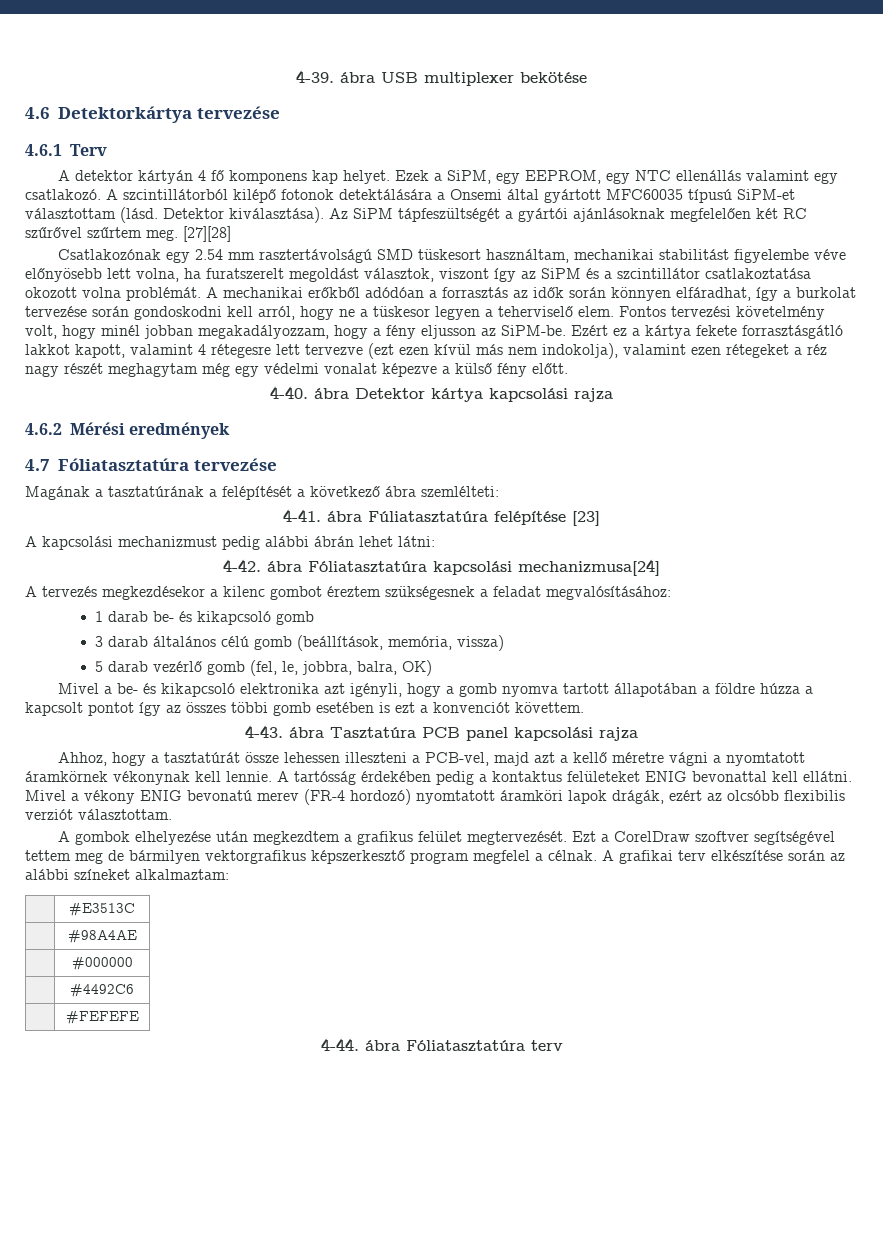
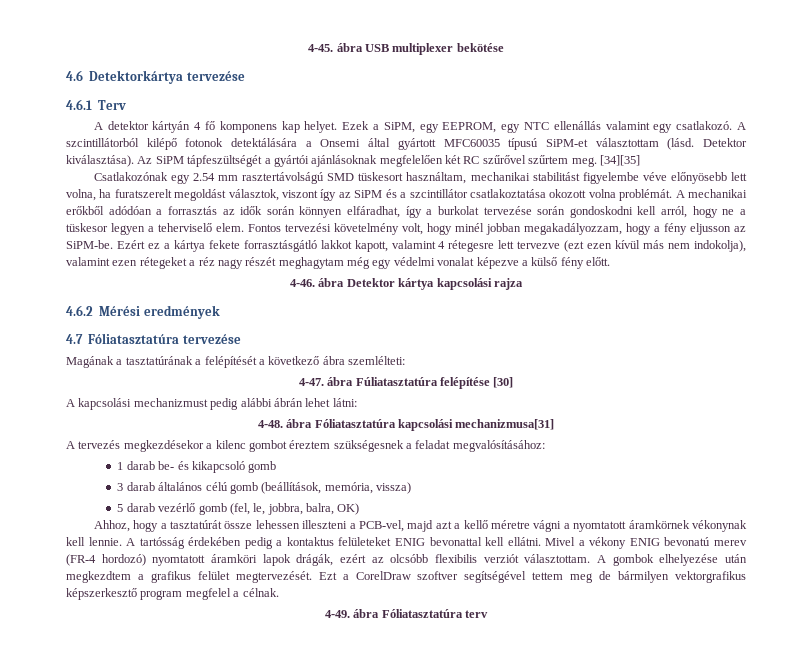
- 4-39. ábra USB multiplexer bekötése
+ 4-45. ábra USB multiplexer bekötése
- [27][28]
+ [34][35]
- 4-40. ábra Detektor kártya kapcsolási rajza
+ 4-46. ábra Detektor kártya kapcsolási rajza
- 4-41. ábra Fúliatasztatúra felépítése [23]
+ 4-47. ábra Fúliatasztatúra felépítése [30]
- 4-42. ábra Fóliatasztatúra kapcsolási mechanizmusa[24]
+ 4-48. ábra Fóliatasztatúra kapcsolási mechanizmusa[31]
- Mivel a be- és kikapcsoló elektronika azt igényli, hogy a gomb nyomva tartott állapotában a földre húzza a kapcsolt pontot így az összes többi gomb esetében is ezt a konvenciót követtem.
- 4-43. ábra Tasztatúra PCB panel kapcsolási rajza
- Mivel a vékony ENIG bevonatú merev (FR-4 hordozó) nyomtatott áramköri lapok drágák, ezért az olcsóbb flexibilis verziót választottam.
- A gombok elhelyezése után megkezdtem a grafikus felület megtervezését.
+ Mivel a vékony ENIG bevonatú merev (FR-4 hordozó) nyomtatott áramköri lapok drágák, ezért az olcsóbb flexibilis verziót választottam. A gombok elhelyezése után megkezdtem a grafikus felület megtervezését.
- Ezt a CorelDraw szoftver segítségével tettem meg de bármilyen vektorgrafikus képszerkesztő program megfelel a célnak. A grafikai terv elkészítése során az alábbi színeket alkalmaztam:
- | #E3513C
- | #98A4AE
- | #000000
- | #4492C6
- | #FEFEFE
- 4-44. ábra Fóliatasztatúra terv
+ Ezt a CorelDraw szoftver segítségével tettem meg de bármilyen vektorgrafikus képszerkesztő program megfelel a célnak.
+ 4-49. ábra Fóliatasztatúra terv

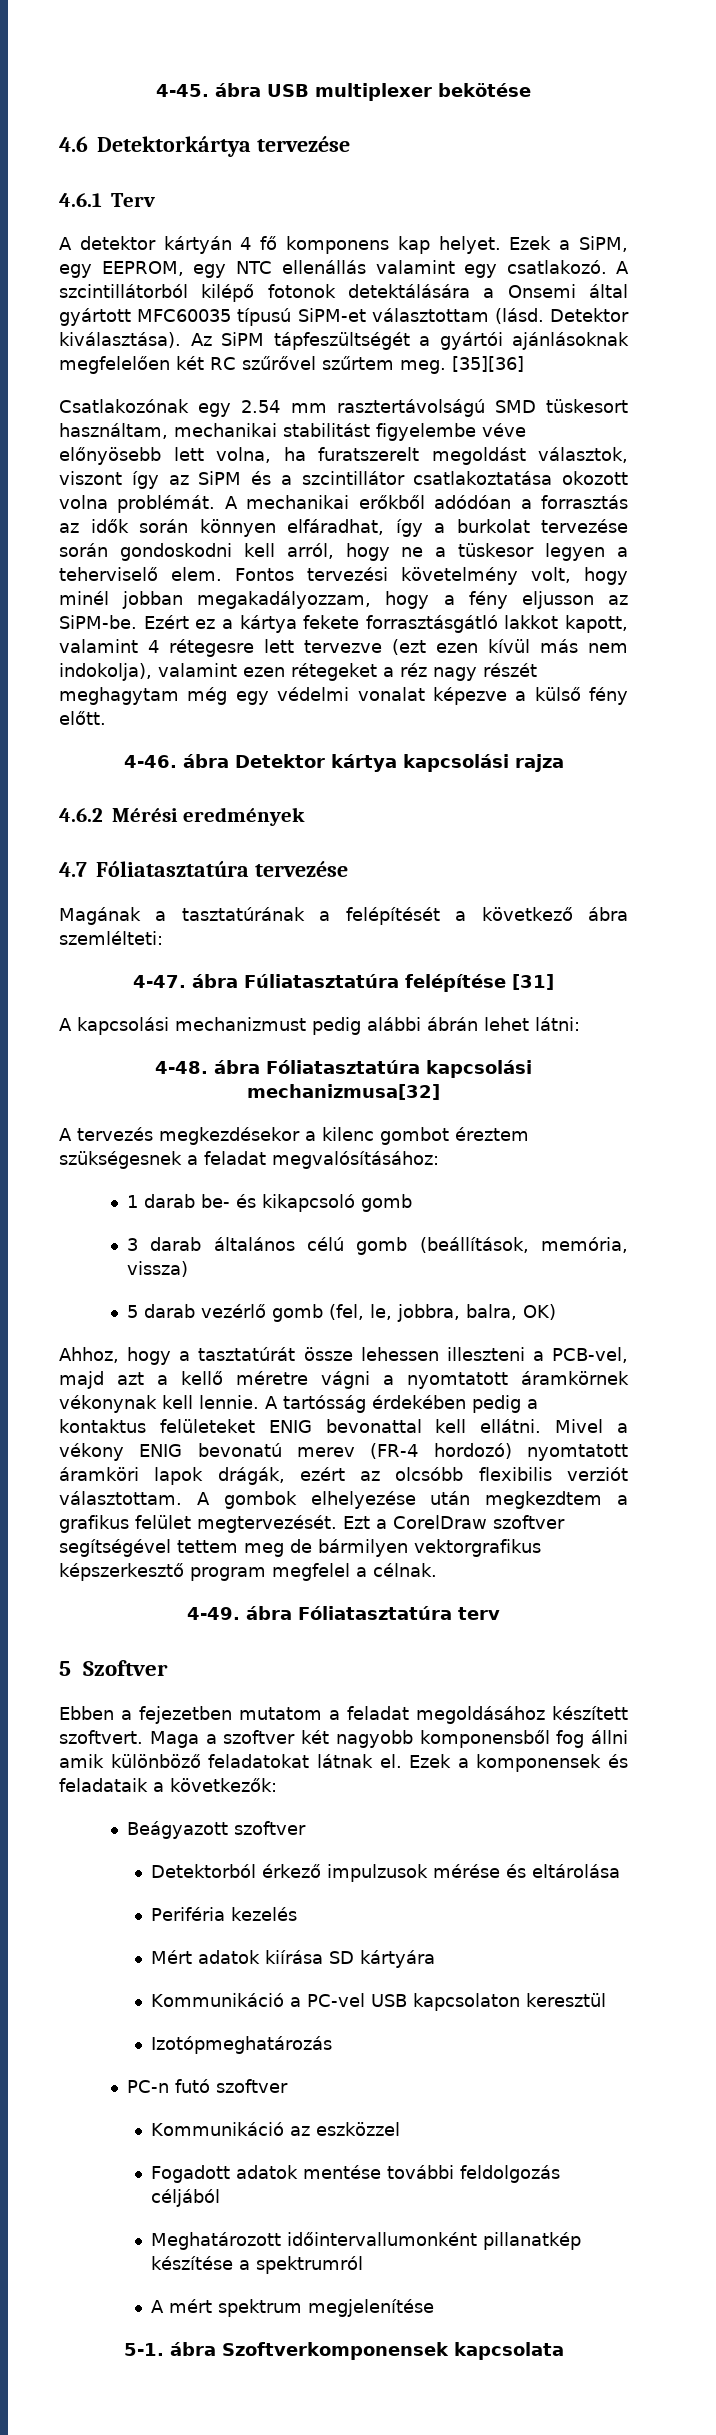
- [34][35]
+ [35][36]
- 4-47. ábra Fúliatasztatúra felépítése [30]
+ 4-47. ábra Fúliatasztatúra felépítése [31]
- 4-48. ábra Fóliatasztatúra kapcsolási mechanizmusa[31]
+ 4-48. ábra Fóliatasztatúra kapcsolási mechanizmusa[32]
+ 5 Szoftver
+ Ebben a fejezetben mutatom a feladat megoldásához készített szoftvert. Maga a szoftver két nagyobb komponensből fog állni amik különböző feladatokat látnak el. Ezek a komponensek és feladataik a következők:
+ Beágyazott szoftver
+ Detektorból érkező impulzusok mérése és eltárolása
+ Periféria kezelés
+ Mért adatok kiírása SD kártyára
+ Kommunikáció a PC-vel USB kapcsolaton keresztül
+ Izotópmeghatározás
+ PC-n futó szoftver
+ Kommunikáció az eszközzel
+ Fogadott adatok mentése további feldolgozás céljából
+ Meghatározott időintervallumonként pillanatkép készítése a spektrumról
+ A mért spektrum megjelenítése
+ 5-1. ábra Szoftverkomponensek kapcsolata

